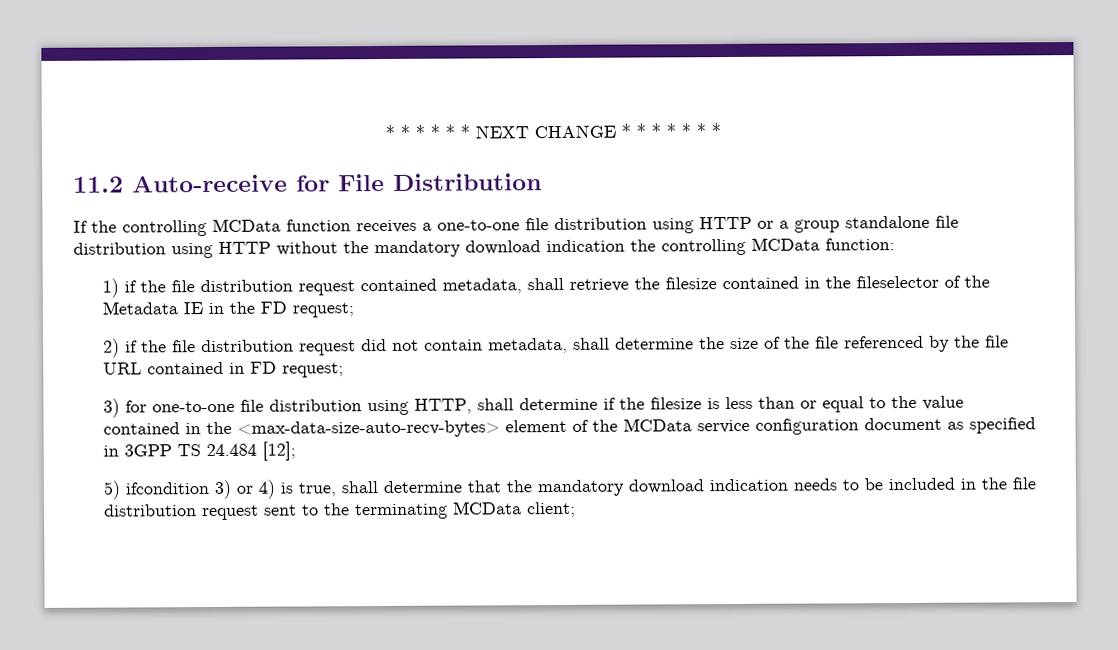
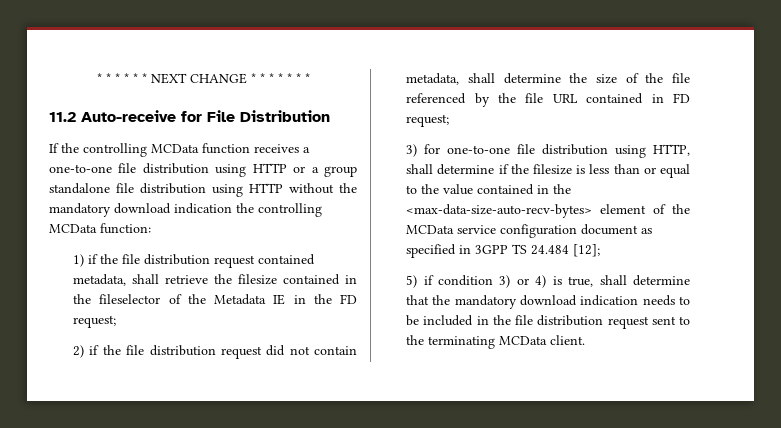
- 5) ifcondition 3) or 4) is true, shall determine that the mandatory download indication needs to be included in the file distribution request sent to the terminating MCData client;
+ 5) if condition 3) or 4) is true, shall determine that the mandatory download indication needs to be included in the file distribution request sent to the terminating MCData client.

